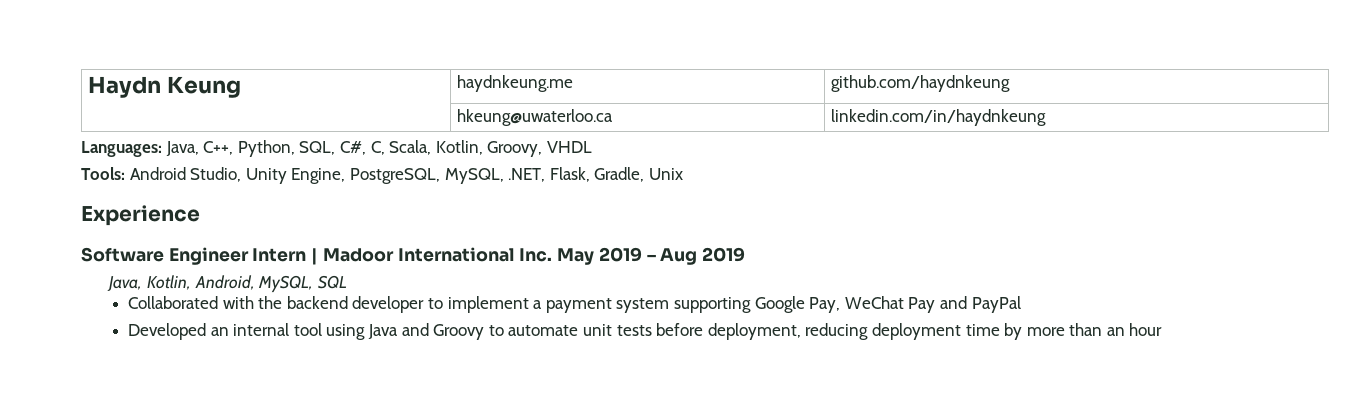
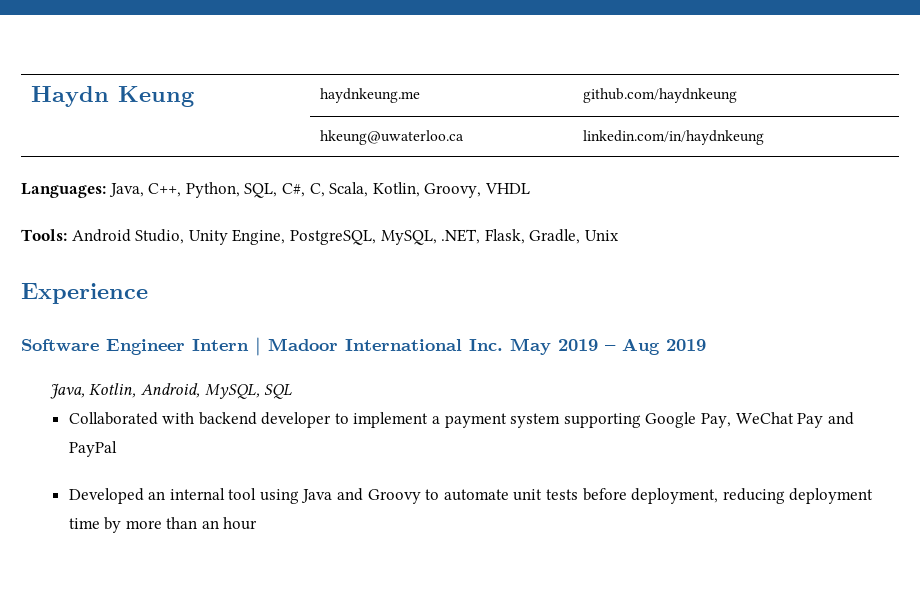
- Collaborated with the backend developer to implement a payment system supporting Google Pay, WeChat Pay and PayPal
+ Collaborated with backend developer to implement a payment system supporting Google Pay, WeChat Pay and PayPal

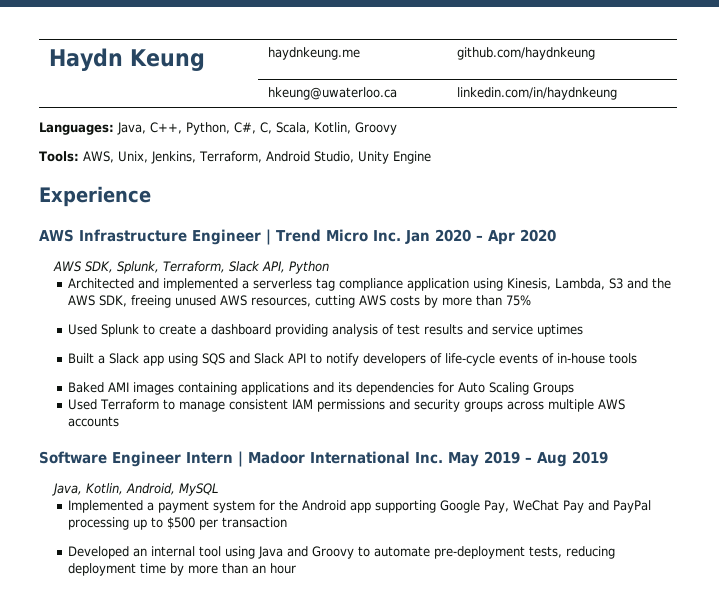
- Languages: Java, C++, Python, SQL, C#, C, Scala, Kotlin, Groovy, VHDL
+ Languages: Java, C++, Python, C#, C, Scala, Kotlin, Groovy
- Tools: Android Studio, Unity Engine, PostgreSQL, MySQL, .NET, Flask, Gradle, Unix
+ Tools: AWS, Unix, Jenkins, Terraform, Android Studio, Unity Engine
  Experience
+ AWS Infrastructure Engineer | Trend Micro Inc. Jan 2020 – Apr 2020
+ AWS SDK, Splunk, Terraform, Slack API, Python
+ Architected and implemented a serverless tag compliance application using Kinesis, Lambda, S3 and the AWS SDK, freeing unused AWS resources, cutting AWS costs by more than 75%
+ Used Splunk to create a dashboard providing analysis of test results and service uptimes
+ Built a Slack app using SQS and Slack API to notify developers of life-cycle events of in-house tools
+ Baked AMI images containing applications and its dependencies for Auto Scaling Groups
+ Used Terraform to manage consistent IAM permissions and security groups across multiple AWS accounts
- Java, Kotlin, Android, MySQL, SQL
- Collaborated with backend developer to implement a payment system supporting Google Pay, WeChat Pay and PayPal
+ Java, Kotlin, Android, MySQL
+ Implemented a payment system for the Android app supporting Google Pay, WeChat Pay and PayPal processing up to $500 per transaction
- Developed an internal tool using Java and Groovy to automate unit tests before deployment, reducing deployment time by more than an hour
+ Developed an internal tool using Java and Groovy to automate pre-deployment tests, reducing deployment time by more than an hour

